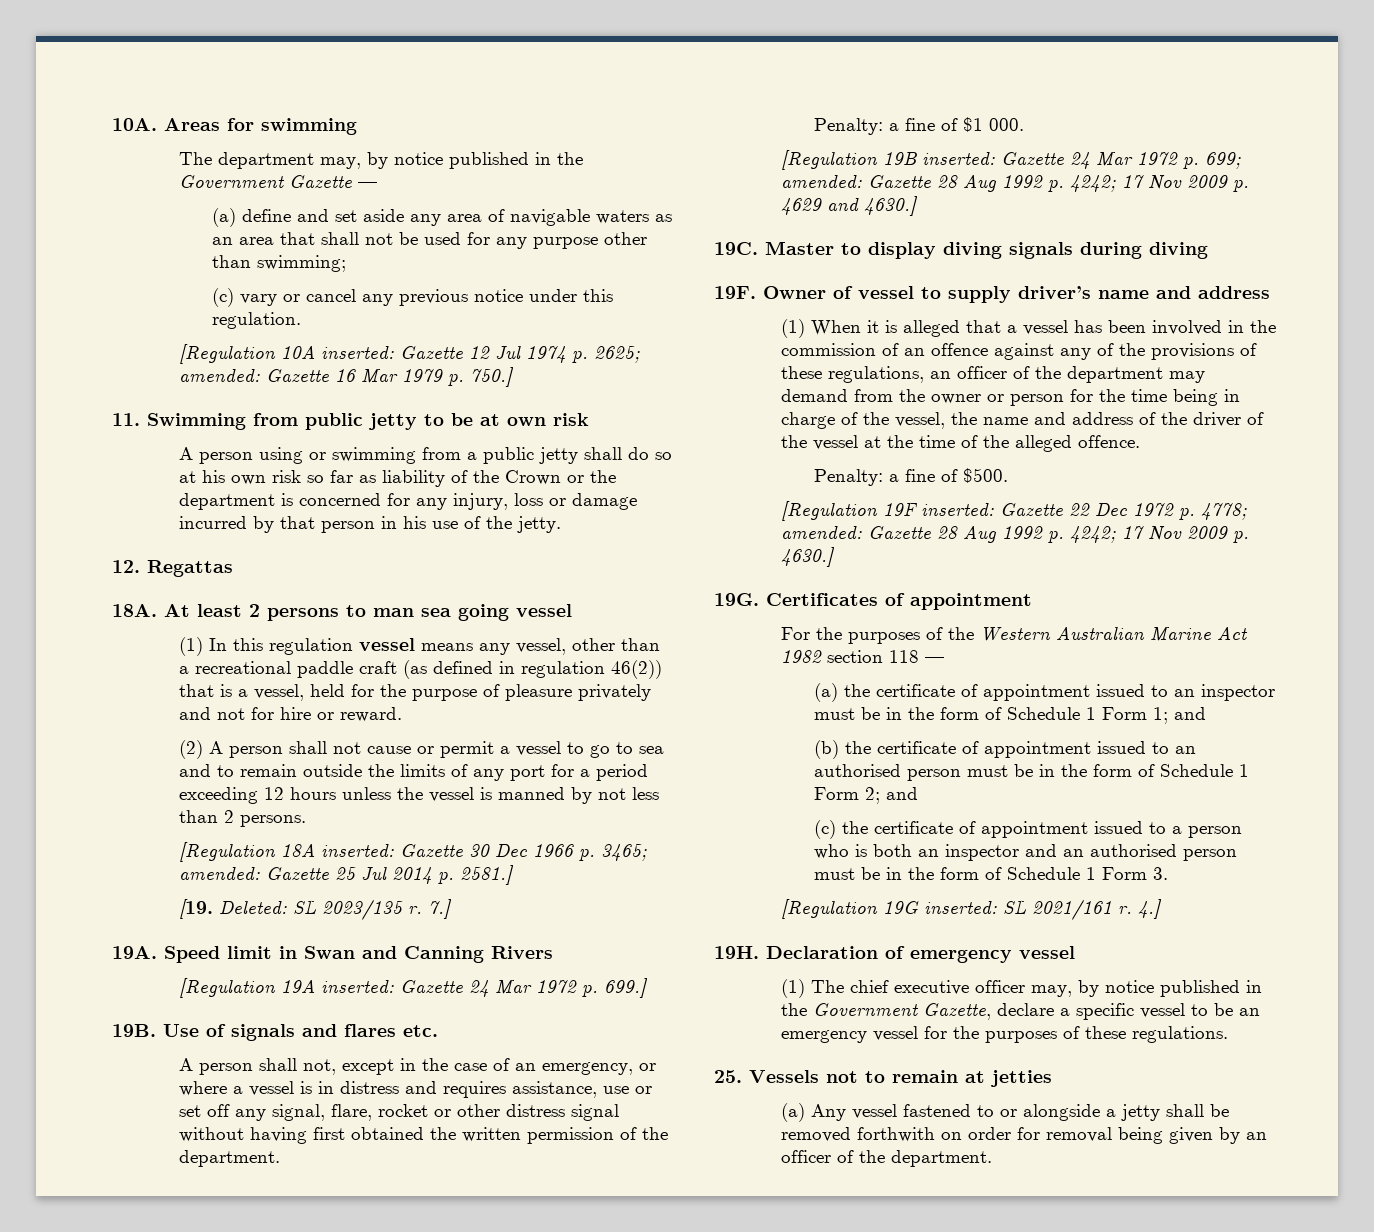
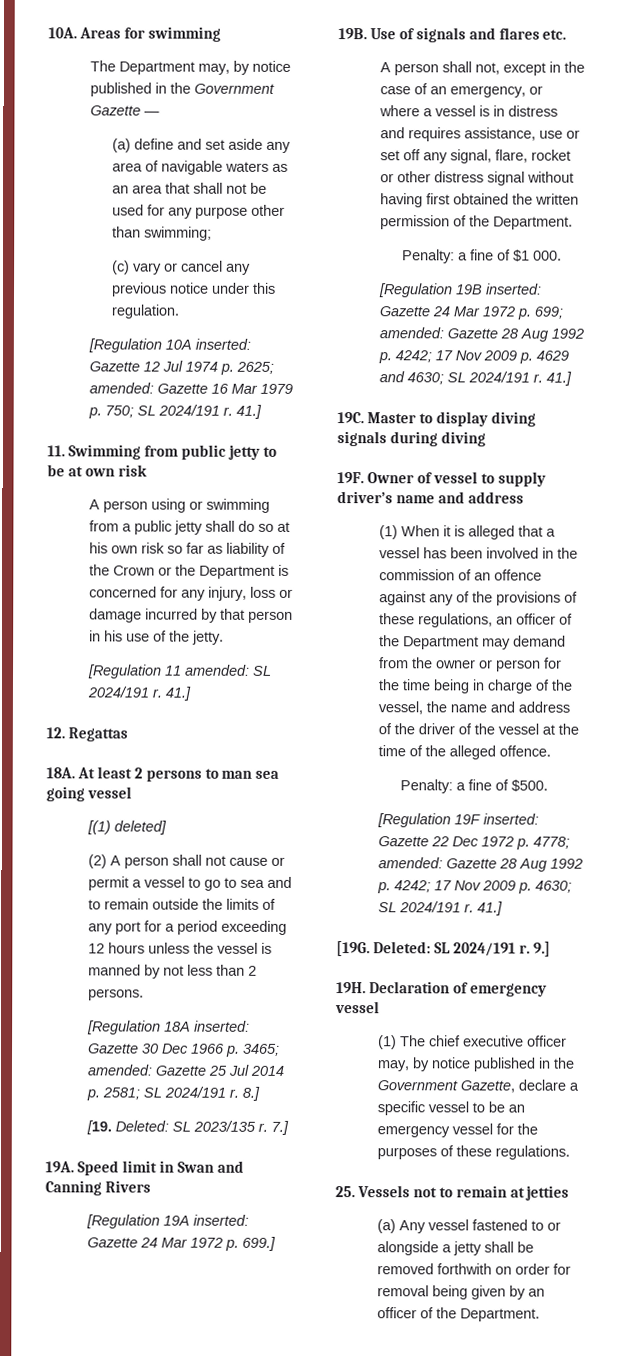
- The department may, by notice published in the Government Gazette —
+ The Department may, by notice published in the Government Gazette —
- [Regulation 10A inserted: Gazette 12 Jul 1974 p. 2625; amended: Gazette 16 Mar 1979 p. 750.]
+ [Regulation 10A inserted: Gazette 12 Jul 1974 p. 2625; amended: Gazette 16 Mar 1979 p. 750; SL 2024/191 r. 41.]
- A person using or swimming from a public jetty shall do so at his own risk so far as liability of the Crown or the department is concerned for any injury, loss or damage incurred by that person in his use of the jetty.
+ A person using or swimming from a public jetty shall do so at his own risk so far as liability of the Crown or the Department is concerned for any injury, loss or damage incurred by that person in his use of the jetty.
+ [Regulation 11 amended: SL 2024/191 r. 41.]
- (1) In this regulation vessel means any vessel, other than a recreational paddle craft (as defined in regulation 46(2)) that is a vessel, held for the purpose of pleasure privately and not for hire or reward.
+ [(1) deleted]
- [Regulation 18A inserted: Gazette 30 Dec 1966 p. 3465; amended: Gazette 25 Jul 2014 p. 2581.]
+ [Regulation 18A inserted: Gazette 30 Dec 1966 p. 3465; amended: Gazette 25 Jul 2014 p. 2581; SL 2024/191 r. 8.]
- A person shall not, except in the case of an emergency, or where a vessel is in distress and requires assistance, use or set off any signal, flare, rocket or other distress signal without having first obtained the written permission of the department.
+ A person shall not, except in the case of an emergency, or where a vessel is in distress and requires assistance, use or set off any signal, flare, rocket or other distress signal without having first obtained the written permission of the Department.
- [Regulation 19B inserted: Gazette 24 Mar 1972 p. 699; amended: Gazette 28 Aug 1992 p. 4242; 17 Nov 2009 p. 4629 and 4630.]
+ [Regulation 19B inserted: Gazette 24 Mar 1972 p. 699; amended: Gazette 28 Aug 1992 p. 4242; 17 Nov 2009 p. 4629 and 4630; SL 2024/191 r. 41.]
- (1) When it is alleged that a vessel has been involved in the commission of an offence against any of the provisions of these regulations, an officer of the department may demand from the owner or person for the time being in charge of the vessel, the name and address of the driver of the vessel at the time of the alleged offence.
+ (1) When it is alleged that a vessel has been involved in the commission of an offence against any of the provisions of these regulations, an officer of the Department may demand from the owner or person for the time being in charge of the vessel, the name and address of the driver of the vessel at the time of the alleged offence.
- [Regulation 19F inserted: Gazette 22 Dec 1972 p. 4778; amended: Gazette 28 Aug 1992 p. 4242; 17 Nov 2009 p. 4630.]
- 19G. Certificates of appointment
- For the purposes of the Western Australian Marine Act 1982 section 118 —
- (a) the certificate of appointment issued to an inspector must be in the form of Schedule 1 Form 1; and
- (b) the certificate of appointment issued to an authorised person must be in the form of Schedule 1 Form 2; and
- (c) the certificate of appointment issued to a person who is both an inspector and an authorised person must be in the form of Schedule 1 Form 3.
- [Regulation 19G inserted: SL 2021/161 r. 4.]
+ [Regulation 19F inserted: Gazette 22 Dec 1972 p. 4778; amended: Gazette 28 Aug 1992 p. 4242; 17 Nov 2009 p. 4630; SL 2024/191 r. 41.]
+ [19G. Deleted: SL 2024/191 r. 9.]
- (a) Any vessel fastened to or alongside a jetty shall be removed forthwith on order for removal being given by an officer of the department.
+ (a) Any vessel fastened to or alongside a jetty shall be removed forthwith on order for removal being given by an officer of the Department.

